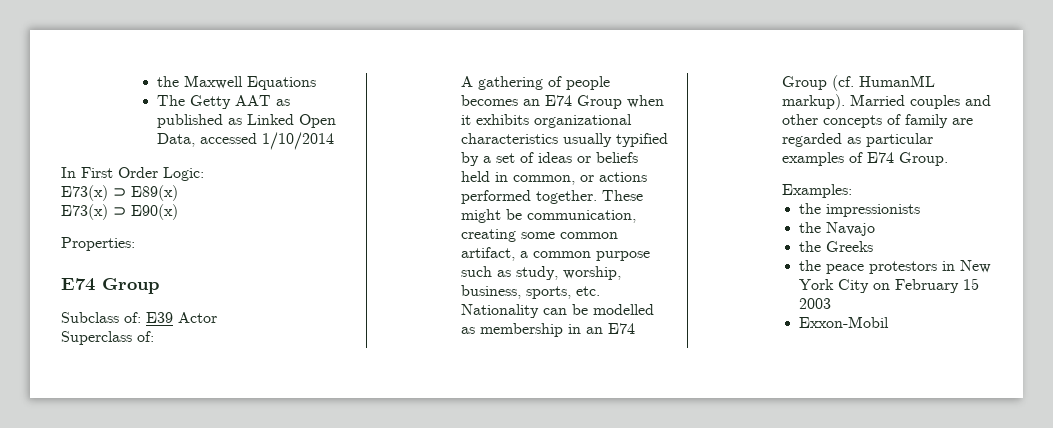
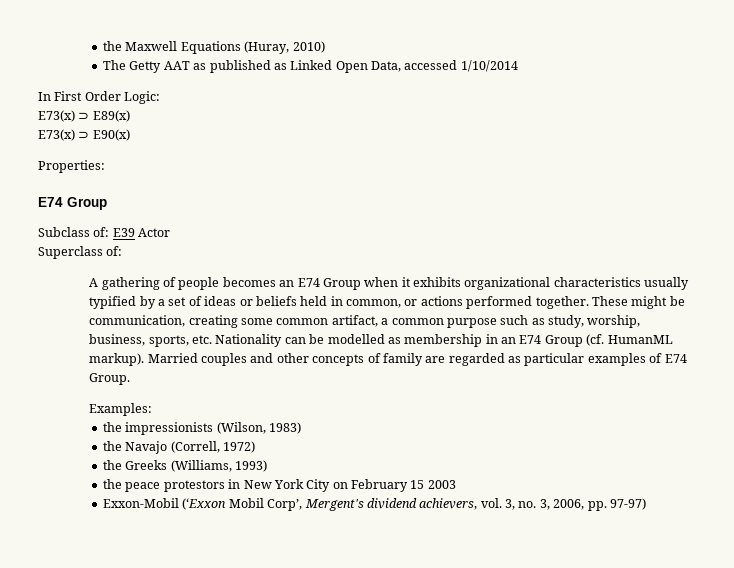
- the Maxwell Equations
+ the Maxwell Equations (Huray, 2010)
- the impressionists
+ the impressionists (Wilson, 1983)
- the Navajo
+ the Navajo (Correll, 1972)
- the Greeks
+ the Greeks (Williams, 1993)
- Exxon-Mobil
+ Exxon-Mobil (‘Exxon Mobil Corp’, Mergent's dividend achievers, vol. 3, no. 3, 2006, pp. 97-97)

